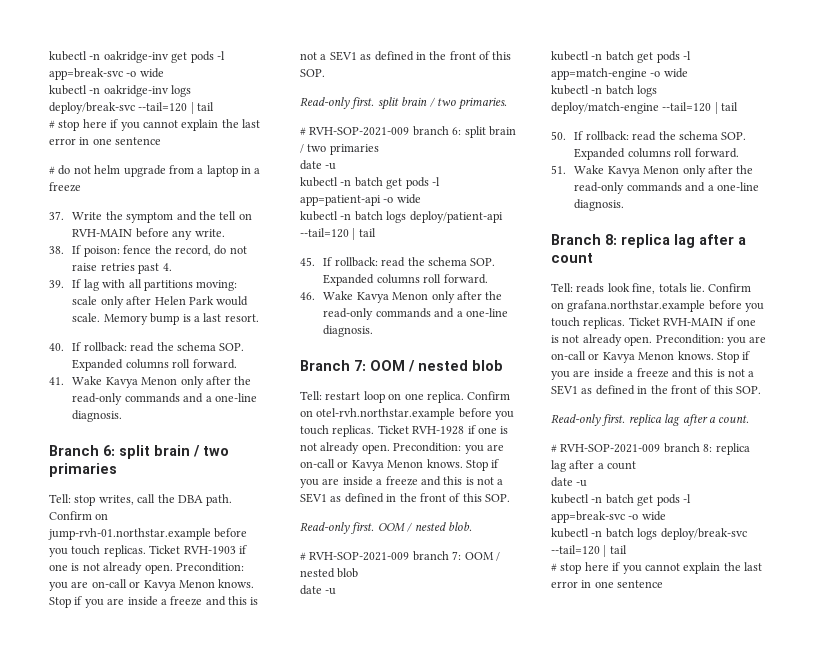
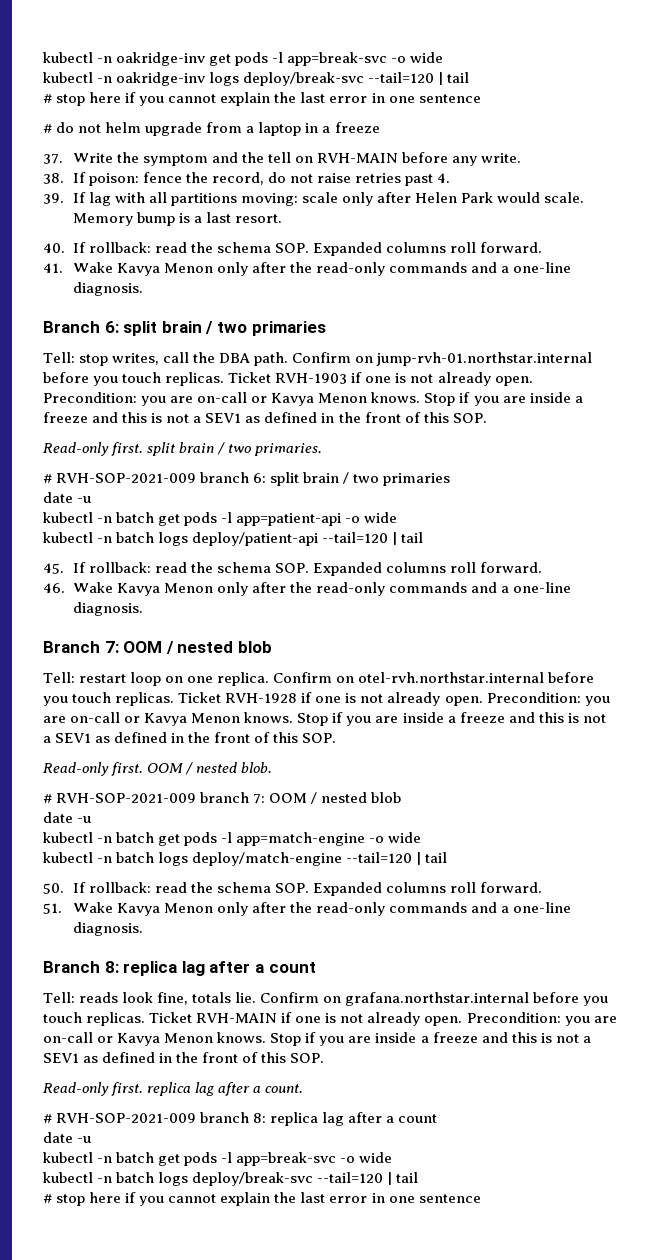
- Confirm on jump-rvh-01.northstar.example before you touch replicas.
+ Confirm on jump-rvh-01.northstar.internal before you touch replicas.
- Confirm on otel-rvh.northstar.example before you touch replicas.
+ Confirm on otel-rvh.northstar.internal before you touch replicas.
- Confirm on grafana.northstar.example before you touch replicas.
+ Confirm on grafana.northstar.internal before you touch replicas.

